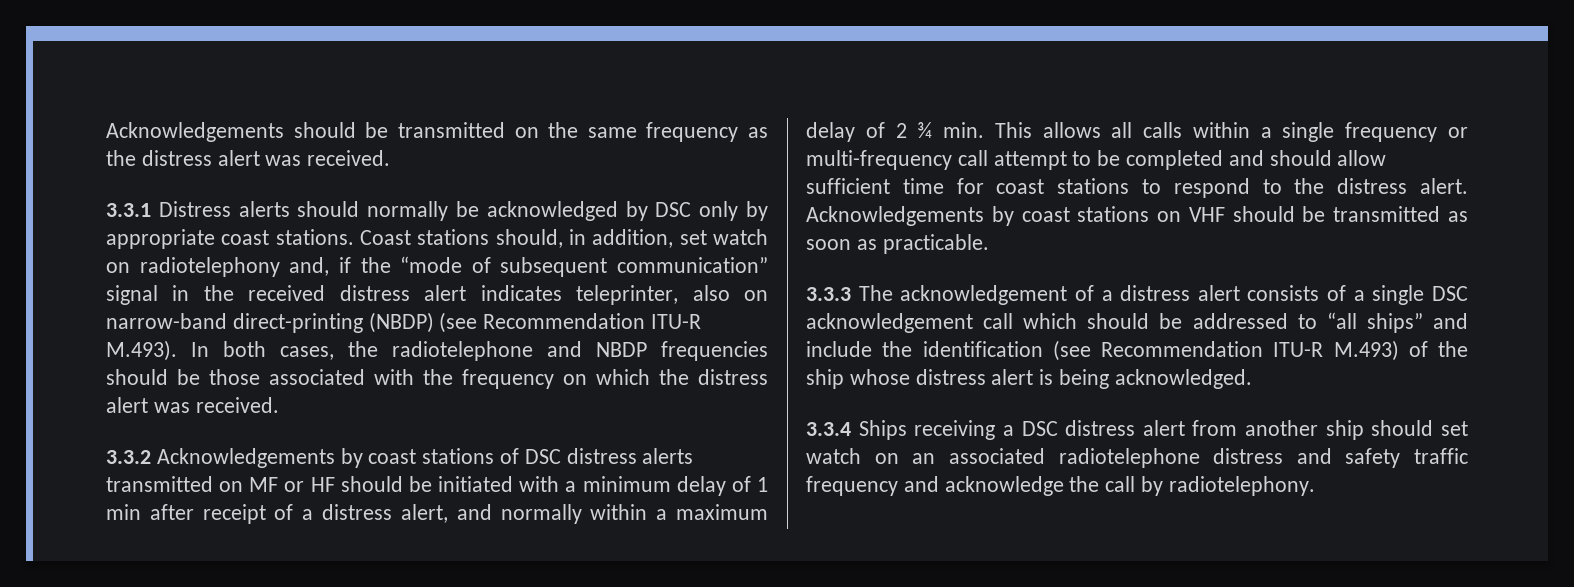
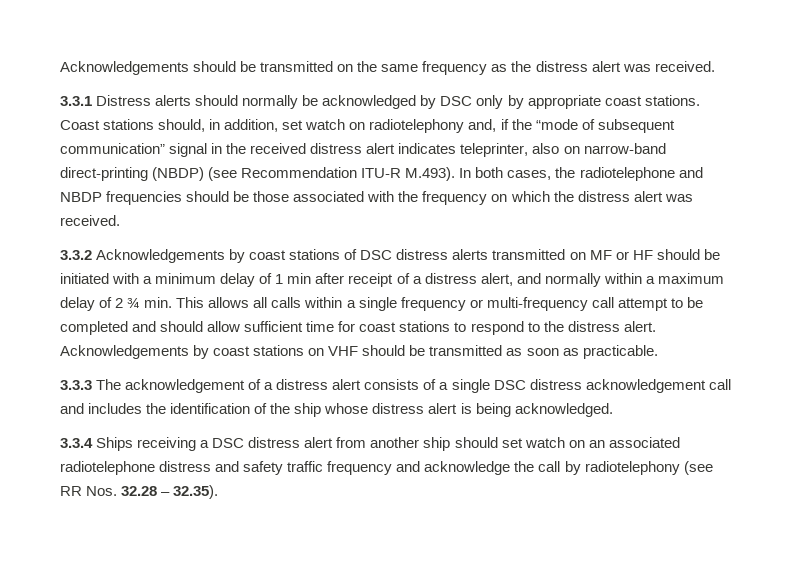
- 3.3.3 The acknowledgement of a distress alert consists of a single DSC acknowledgement call which should be addressed to “all ships” and include the identification (see Recommendation ITU-R M.493) of the ship whose distress alert is being acknowledged.
+ 3.3.3 The acknowledgement of a distress alert consists of a single DSC distress acknowledgement call and includes the identification of the ship whose distress alert is being acknowledged.
- 3.3.4 Ships receiving a DSC distress alert from another ship should set watch on an associated radiotelephone distress and safety traffic frequency and acknowledge the call by radiotelephony.
+ 3.3.4 Ships receiving a DSC distress alert from another ship should set watch on an associated radiotelephone distress and safety traffic frequency and acknowledge the call by radiotelephony (see RR Nos. 32.28 – 32.35).

